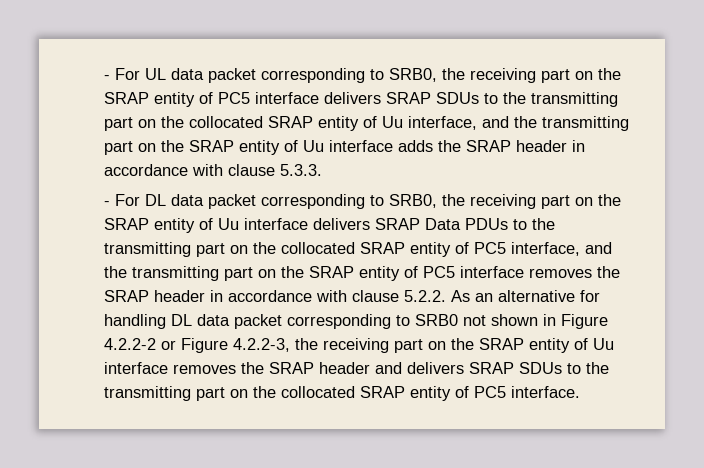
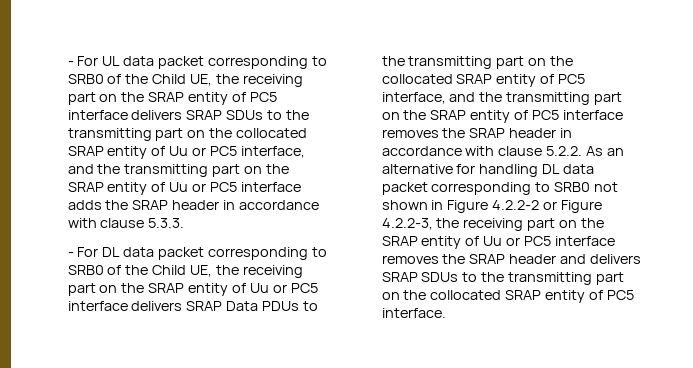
- - For UL data packet corresponding to SRB0, the receiving part on the SRAP entity of PC5 interface delivers SRAP SDUs to the transmitting part on the collocated SRAP entity of Uu interface, and the transmitting part on the SRAP entity of Uu interface adds the SRAP header in accordance with clause 5.3.3.
+ - For UL data packet corresponding to SRB0 of the Child UE, the receiving part on the SRAP entity of PC5 interface delivers SRAP SDUs to the transmitting part on the collocated SRAP entity of Uu or PC5 interface, and the transmitting part on the SRAP entity of Uu or PC5 interface adds the SRAP header in accordance with clause 5.3.3.
- - For DL data packet corresponding to SRB0, the receiving part on the SRAP entity of Uu interface delivers SRAP Data PDUs to the transmitting part on the collocated SRAP entity of PC5 interface, and the transmitting part on the SRAP entity of PC5 interface removes the SRAP header in accordance with clause 5.2.2. As an alternative for handling DL data packet corresponding to SRB0 not shown in Figure 4.2.2-2 or Figure 4.2.2-3, the receiving part on the SRAP entity of Uu interface removes the SRAP header and delivers SRAP SDUs to the transmitting part on the collocated SRAP entity of PC5 interface.
+ - For DL data packet corresponding to SRB0 of the Child UE, the receiving part on the SRAP entity of Uu or PC5 interface delivers SRAP Data PDUs to the transmitting part on the collocated SRAP entity of PC5 interface, and the transmitting part on the SRAP entity of PC5 interface removes the SRAP header in accordance with clause 5.2.2. As an alternative for handling DL data packet corresponding to SRB0 not shown in Figure 4.2.2-2 or Figure 4.2.2-3, the receiving part on the SRAP entity of Uu or PC5 interface removes the SRAP header and delivers SRAP SDUs to the transmitting part on the collocated SRAP entity of PC5 interface.

